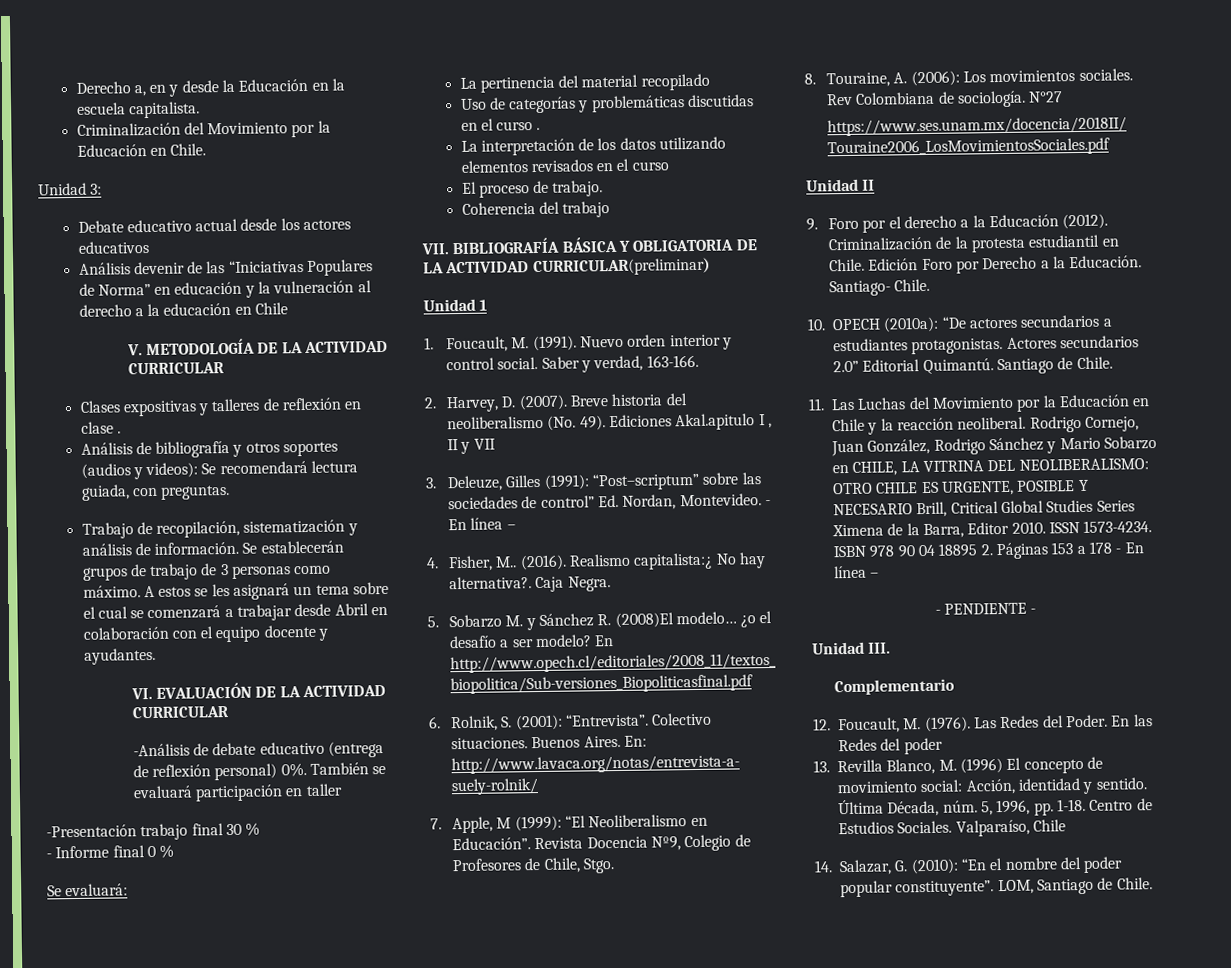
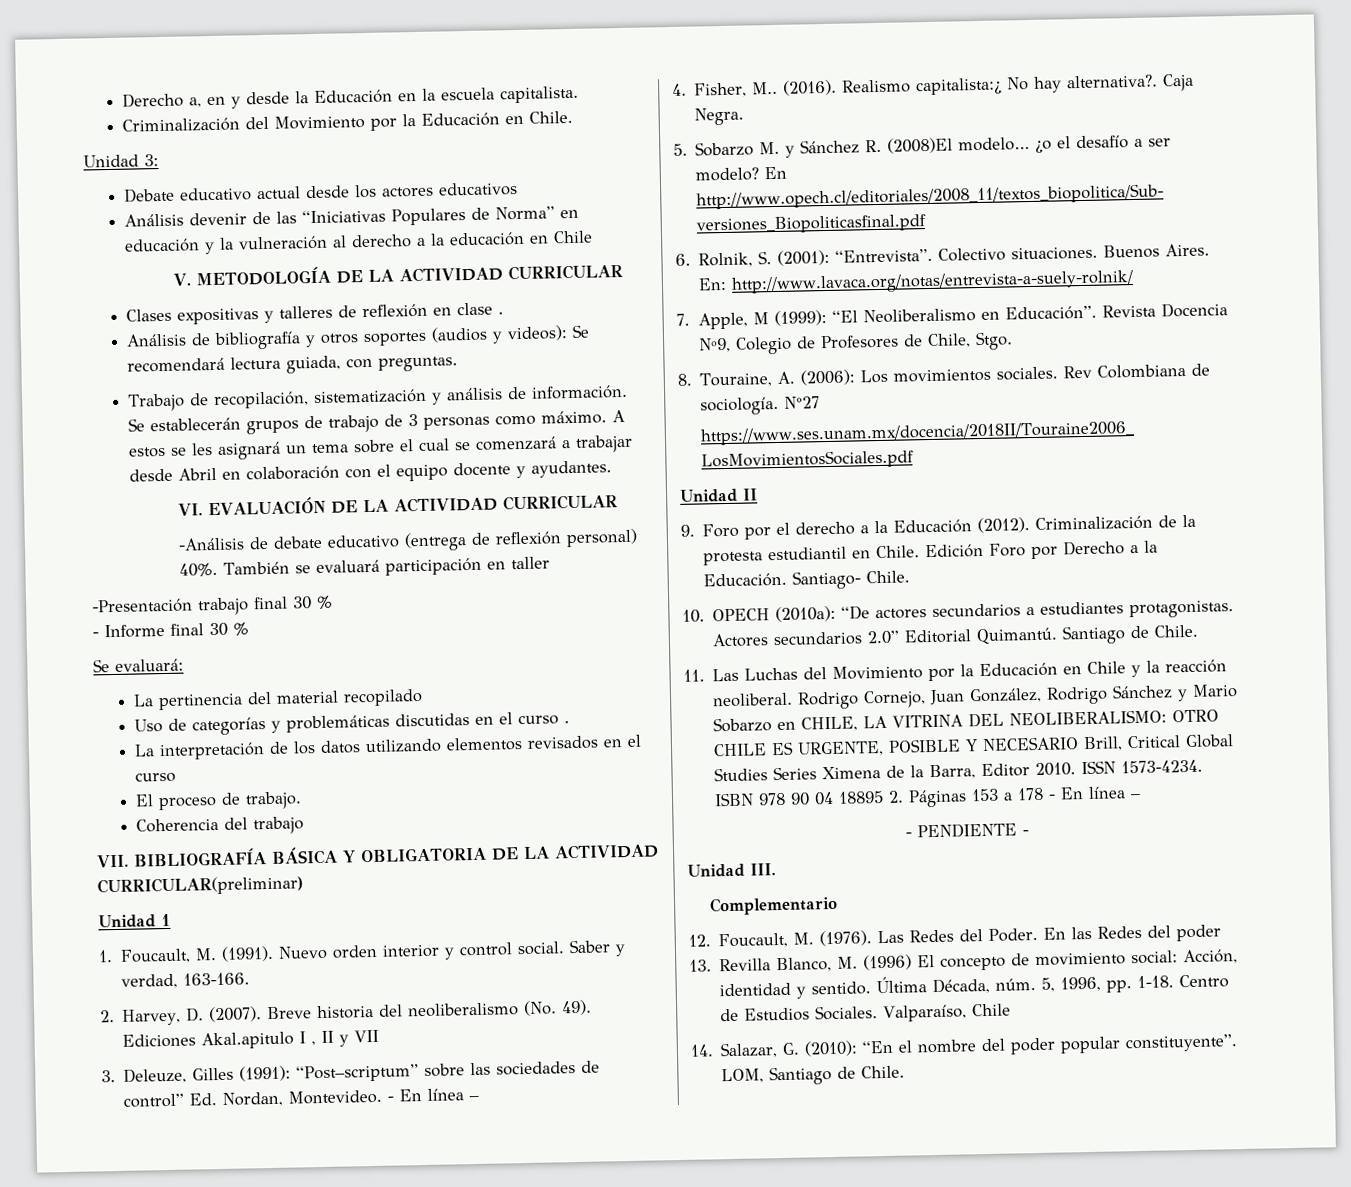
- -Análisis de debate educativo (entrega de reflexión personal) 0%.
+ -Análisis de debate educativo (entrega de reflexión personal) 40%.
- - Informe final 0 %
+ - Informe final 30 %

